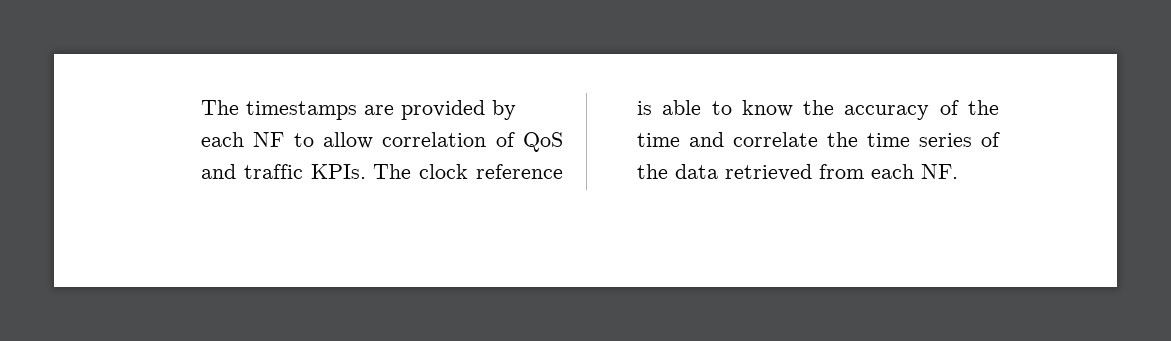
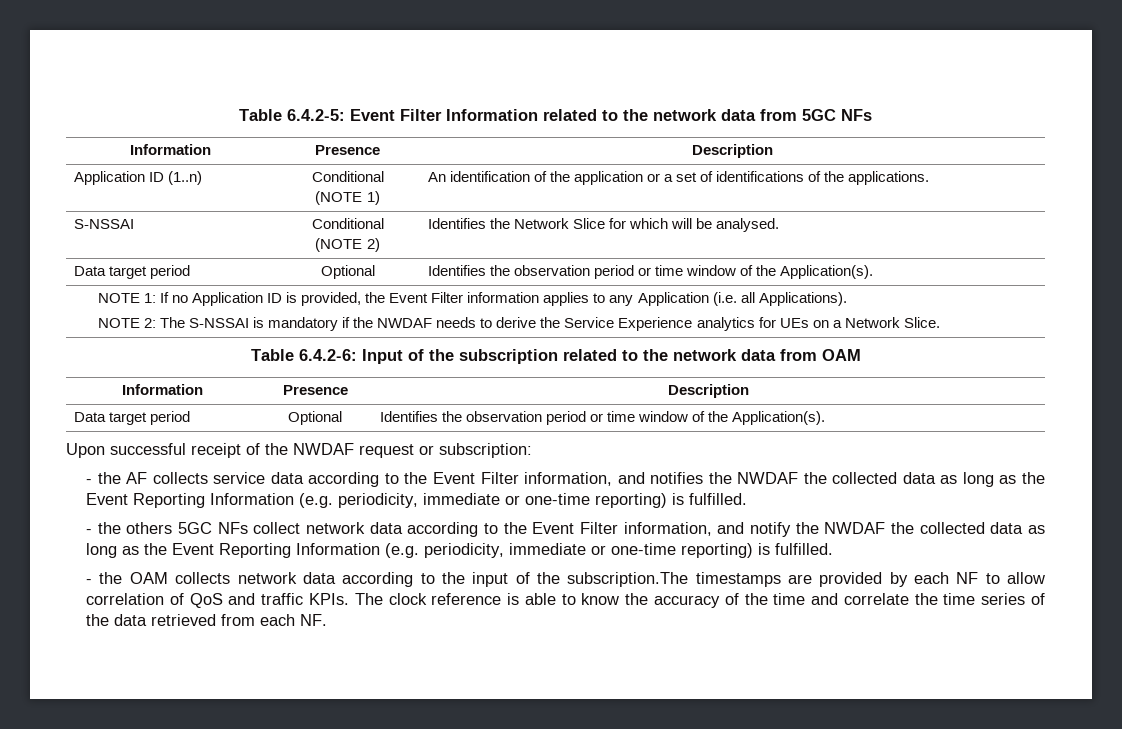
- The timestamps are provided by each NF to allow correlation of QoS and traffic KPIs.
+ Table 6.4.2-5: Event Filter Information related to the network data from 5GC NFs
+ Information | Presence | Description
+ Application ID (1..n) | Conditional
+ (NOTE 1) | An identification of the application or a set of identifications of the applications.
+ S-NSSAI | Conditional
+ (NOTE 2) | Identifies the Network Slice for which will be analysed.
+ Data target period | Optional | Identifies the observation period or time window of the Application(s).
+ NOTE 1: If no Application ID is provided, the Event Filter information applies to any Application (i.e. all Applications).
+ NOTE 2: The S-NSSAI is mandatory if the NWDAF needs to derive the Service Experience analytics for UEs on a Network Slice.
+ Table 6.4.2-6: Input of the subscription related to the network data from OAM
+ Information | Presence | Description
+ Data target period | Optional | Identifies the observation period or time window of the Application(s).
+ Upon successful receipt of the NWDAF request or subscription:
+ - the AF collects service data according to the Event Filter information, and notifies the NWDAF the collected data as long as the Event Reporting Information (e.g. periodicity, immediate or one-time reporting) is fulfilled.
+ - the others 5GC NFs collect network data according to the Event Filter information, and notify the NWDAF the collected data as long as the Event Reporting Information (e.g. periodicity, immediate or one-time reporting) is fulfilled.
+ - the OAM collects network data according to the input of the subscription.The timestamps are provided by each NF to allow correlation of QoS and traffic KPIs.

